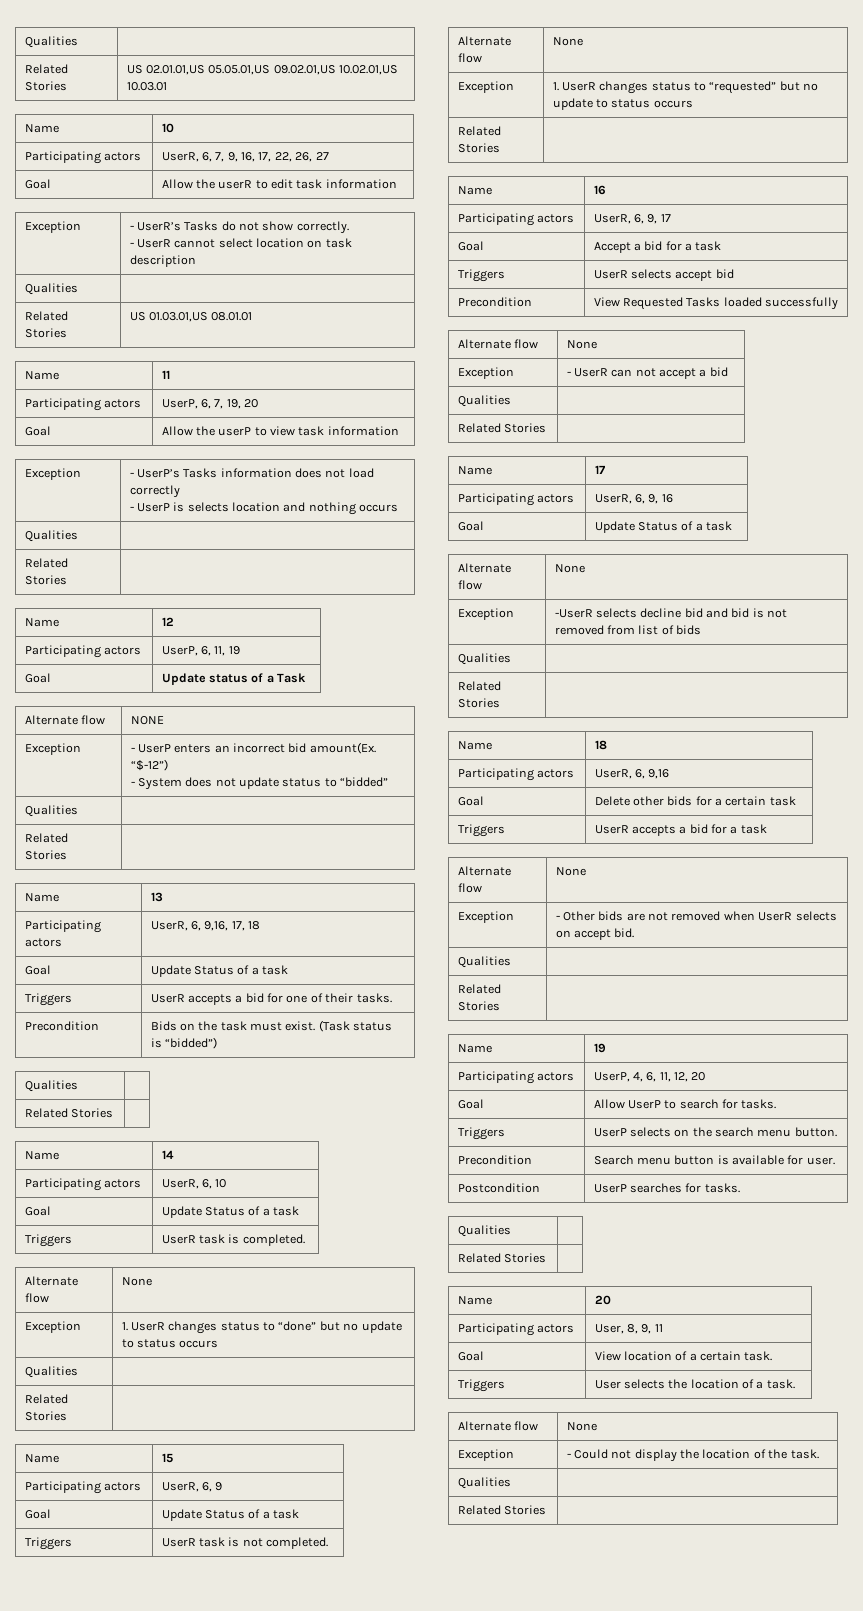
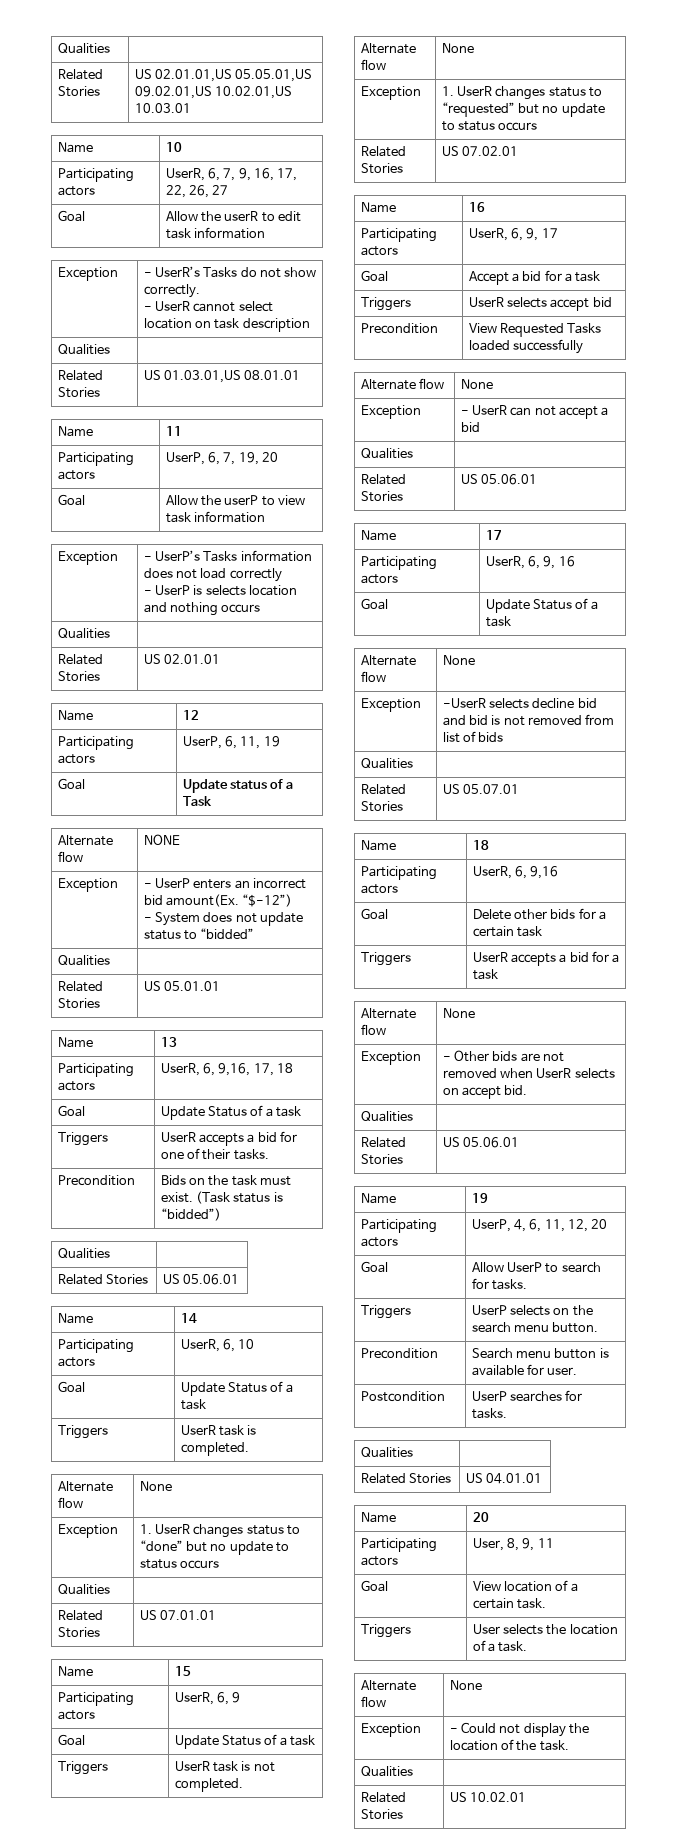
  Exception | - UserP’s Tasks information does not load correctly
  - UserP is selects location and nothing occurs
  Qualities |
- Related Stories |
+ Related Stories | US 02.01.01
  Exception | - UserP enters an incorrect bid amount(Ex. “$-12”)
  - System does not update status to “bidded”
  Qualities |
- Related Stories |
+ Related Stories | US 05.01.01
  Precondition | Bids on the task must exist. (Task status is “bidded”)
  Qualities |
- Related Stories |
+ Related Stories | US 05.06.01
  Exception | 1. UserR changes status to “done” but no update to status occurs
  Qualities |
- Related Stories |
+ Related Stories | US 07.01.01
  Exception | 1. UserR changes status to “requested” but no update to status occurs
- Related Stories |
+ Related Stories | US 07.02.01
  Exception | - UserR can not accept a bid
  Qualities |
- Related Stories |
+ Related Stories | US 05.06.01
  Exception | -UserR selects decline bid and bid is not removed from list of bids
  Qualities |
- Related Stories |
+ Related Stories | US 05.07.01
  Exception | - Other bids are not removed when UserR selects on accept bid.
  Qualities |
- Related Stories |
+ Related Stories | US 05.06.01
  Postcondition | UserP searches for tasks.
  Qualities |
- Related Stories |
+ Related Stories | US 04.01.01
  Exception | - Could not display the location of the task.
  Qualities |
- Related Stories |
+ Related Stories | US 10.02.01

